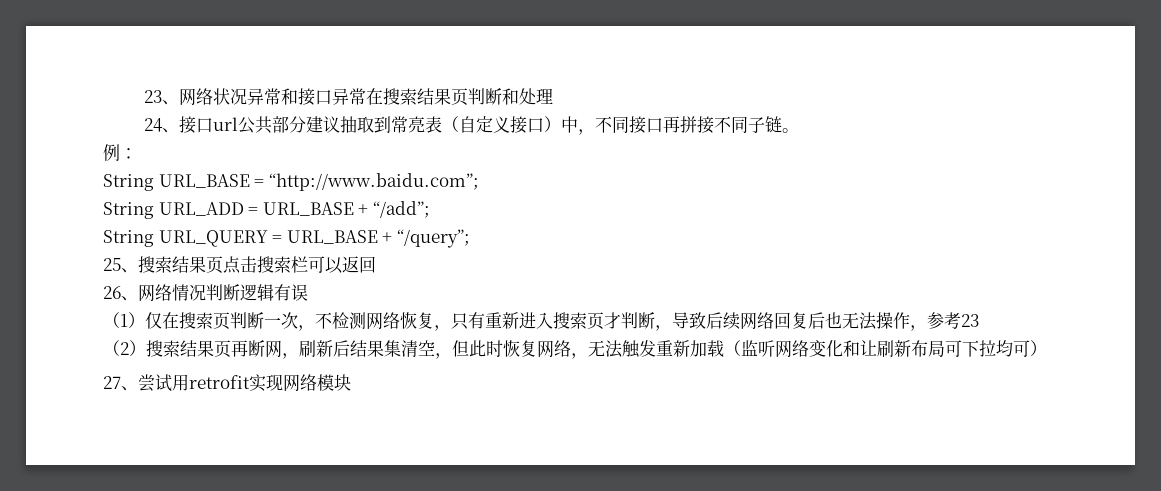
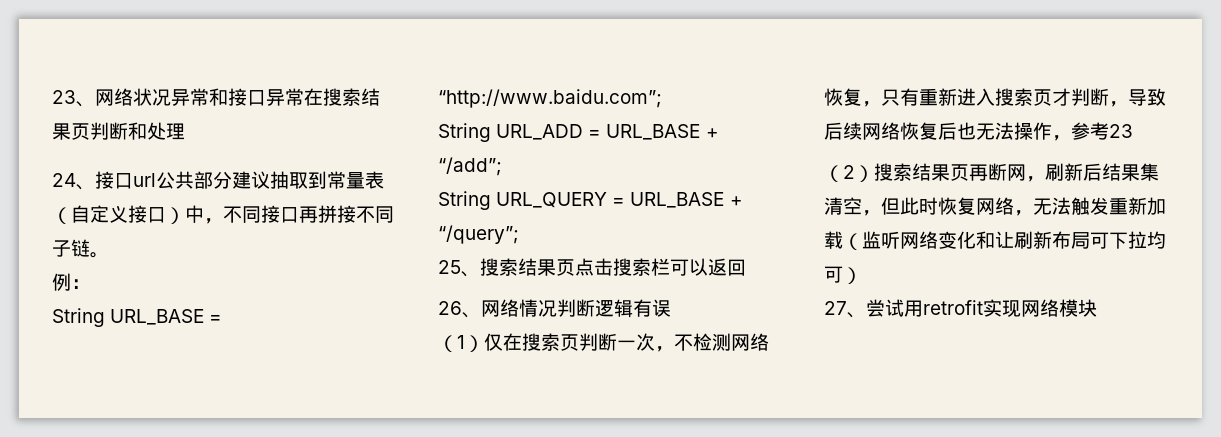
- 24、接口url公共部分建议抽取到常亮表（自定义接口）中，不同接口再拼接不同子链。
+ 24、接口url公共部分建议抽取到常量表（自定义接口）中，不同接口再拼接不同子链。
- （1）仅在搜索页判断一次，不检测网络恢复，只有重新进入搜索页才判断，导致后续网络回复后也无法操作，参考23
+ （1）仅在搜索页判断一次，不检测网络恢复，只有重新进入搜索页才判断，导致后续网络恢复后也无法操作，参考23

